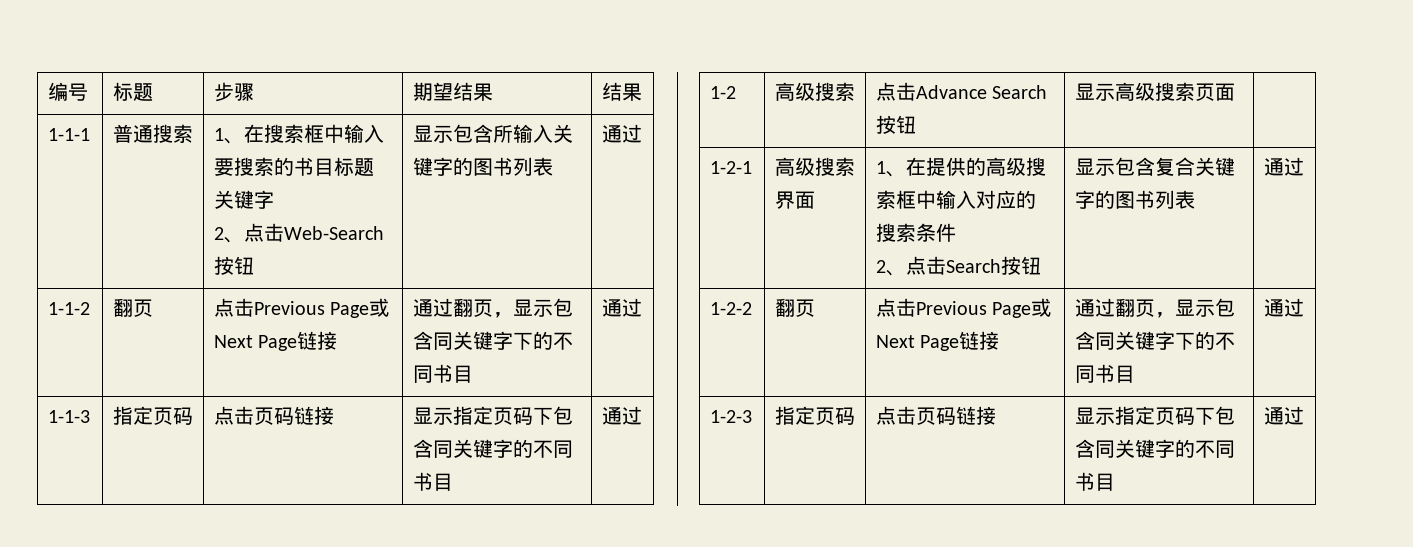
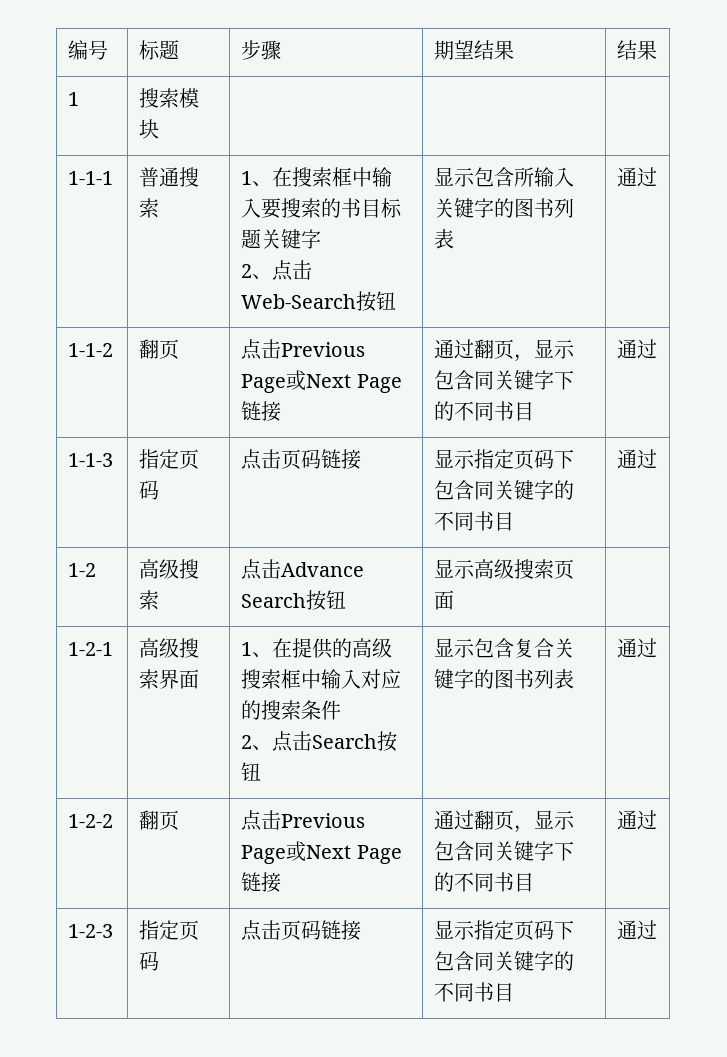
+ 1 | 搜索模块 | | |

